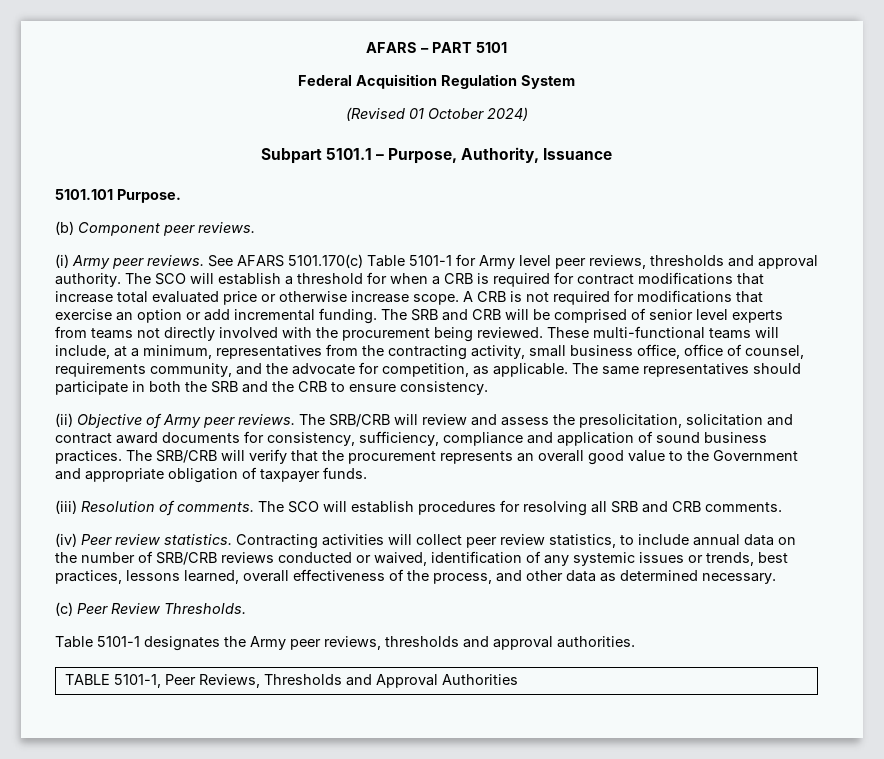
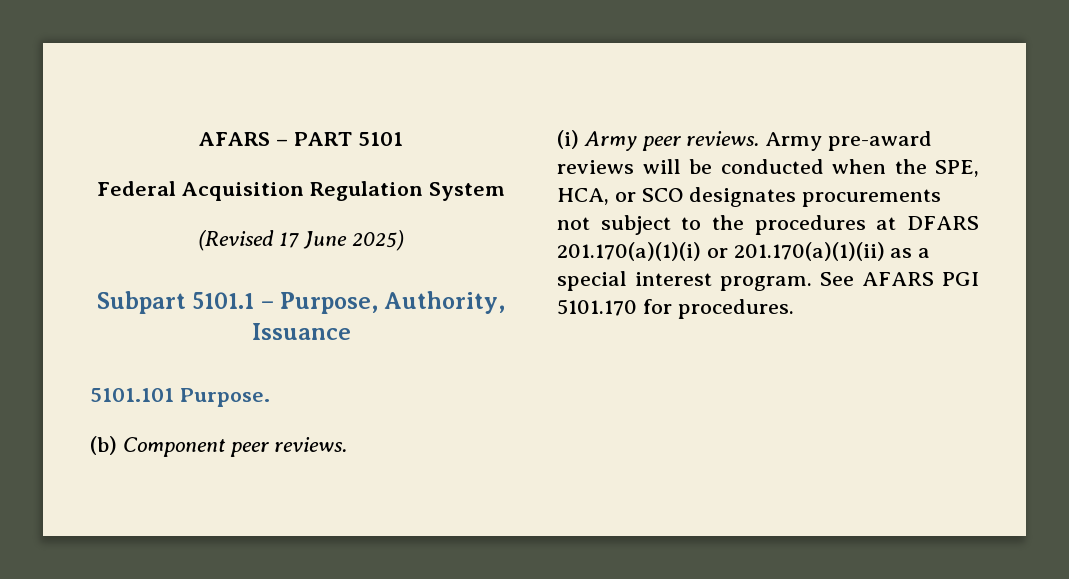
- (Revised 01 October 2024)
+ (Revised 17 June 2025)
- See AFARS 5101.170(c) Table 5101-1 for Army level peer reviews, thresholds and approval authority. The SCO will establish a threshold for when a CRB is required for contract modifications that increase total evaluated price or otherwise increase scope. A CRB is not required for modifications that exercise an option or add incremental funding. The SRB and CRB will be comprised of senior level experts from teams not directly involved with the procurement being reviewed. These multi-functional teams will include, at a minimum, representatives from the contracting activity, small business office, office of counsel, requirements community, and the advocate for competition, as applicable. The same representatives should participate in both the SRB and the CRB to ensure consistency.
- (ii) Objective of Army peer reviews. The SRB/CRB will review and assess the presolicitation, solicitation and contract award documents for consistency, sufficiency, compliance and application of sound business practices. The SRB/CRB will verify that the procurement represents an overall good value to the Government and appropriate obligation of taxpayer funds.
- (iii) Resolution of comments. The SCO will establish procedures for resolving all SRB and CRB comments.
- (iv) Peer review statistics. Contracting activities will collect peer review statistics, to include annual data on the number of SRB/CRB reviews conducted or waived, identification of any systemic issues or trends, best practices, lessons learned, overall effectiveness of the process, and other data as determined necessary.
- (c) Peer Review Thresholds.
- Table 5101-1 designates the Army peer reviews, thresholds and approval authorities.
- TABLE 5101-1, Peer Reviews, Thresholds and Approval Authorities
+ Army pre-award reviews will be conducted when the SPE, HCA, or SCO designates procurements not subject to the procedures at DFARS 201.170(a)(1)(i) or 201.170(a)(1)(ii) as a special interest program. See AFARS PGI 5101.170 for procedures.

